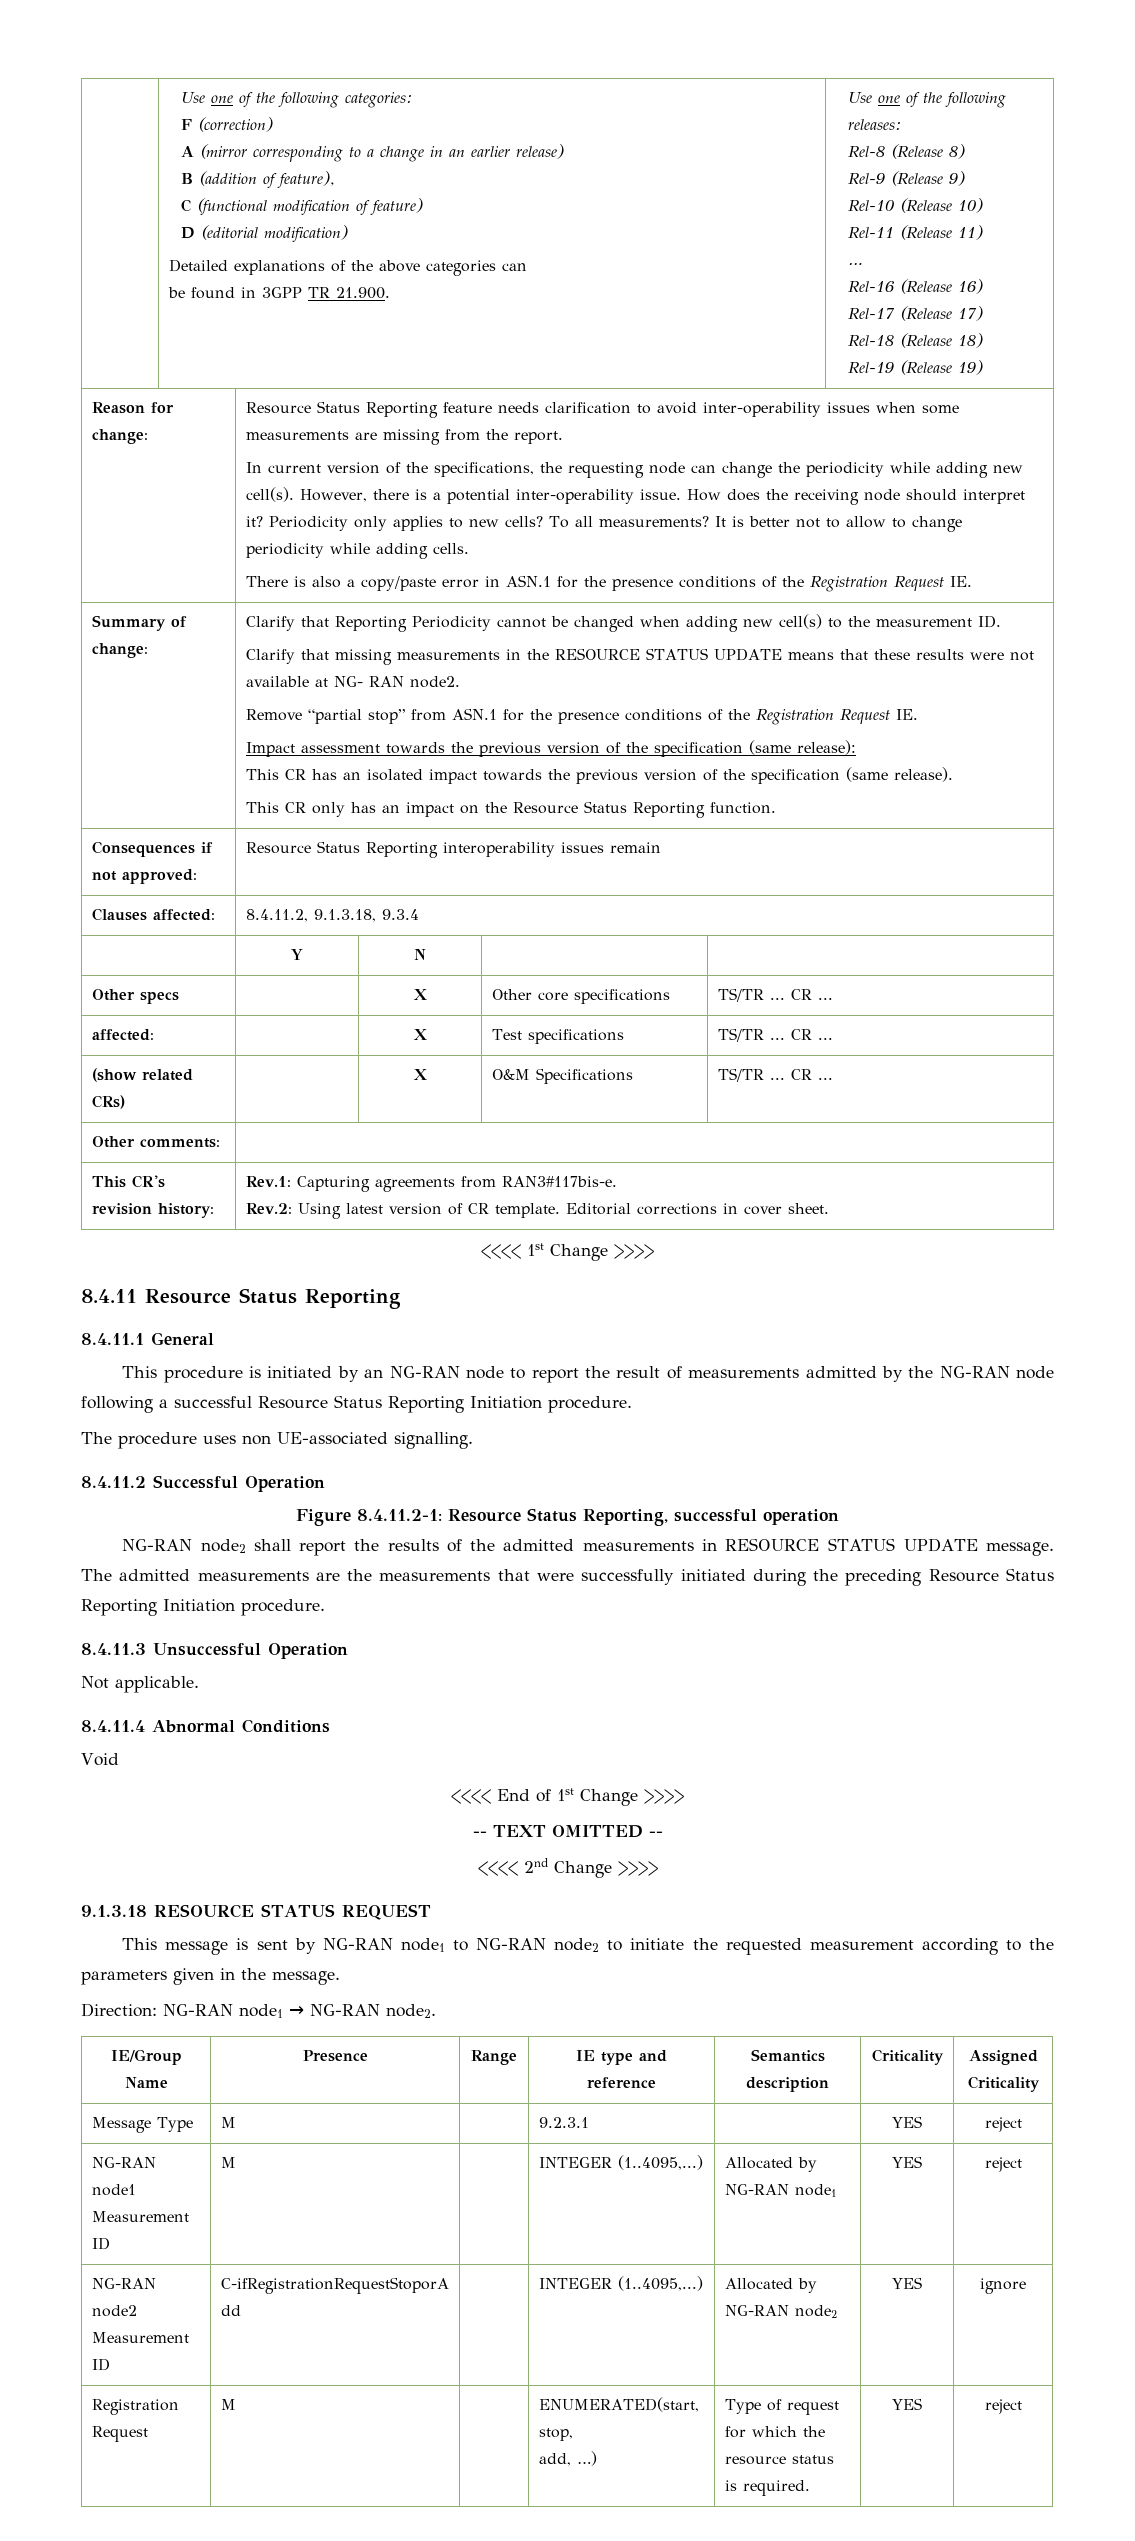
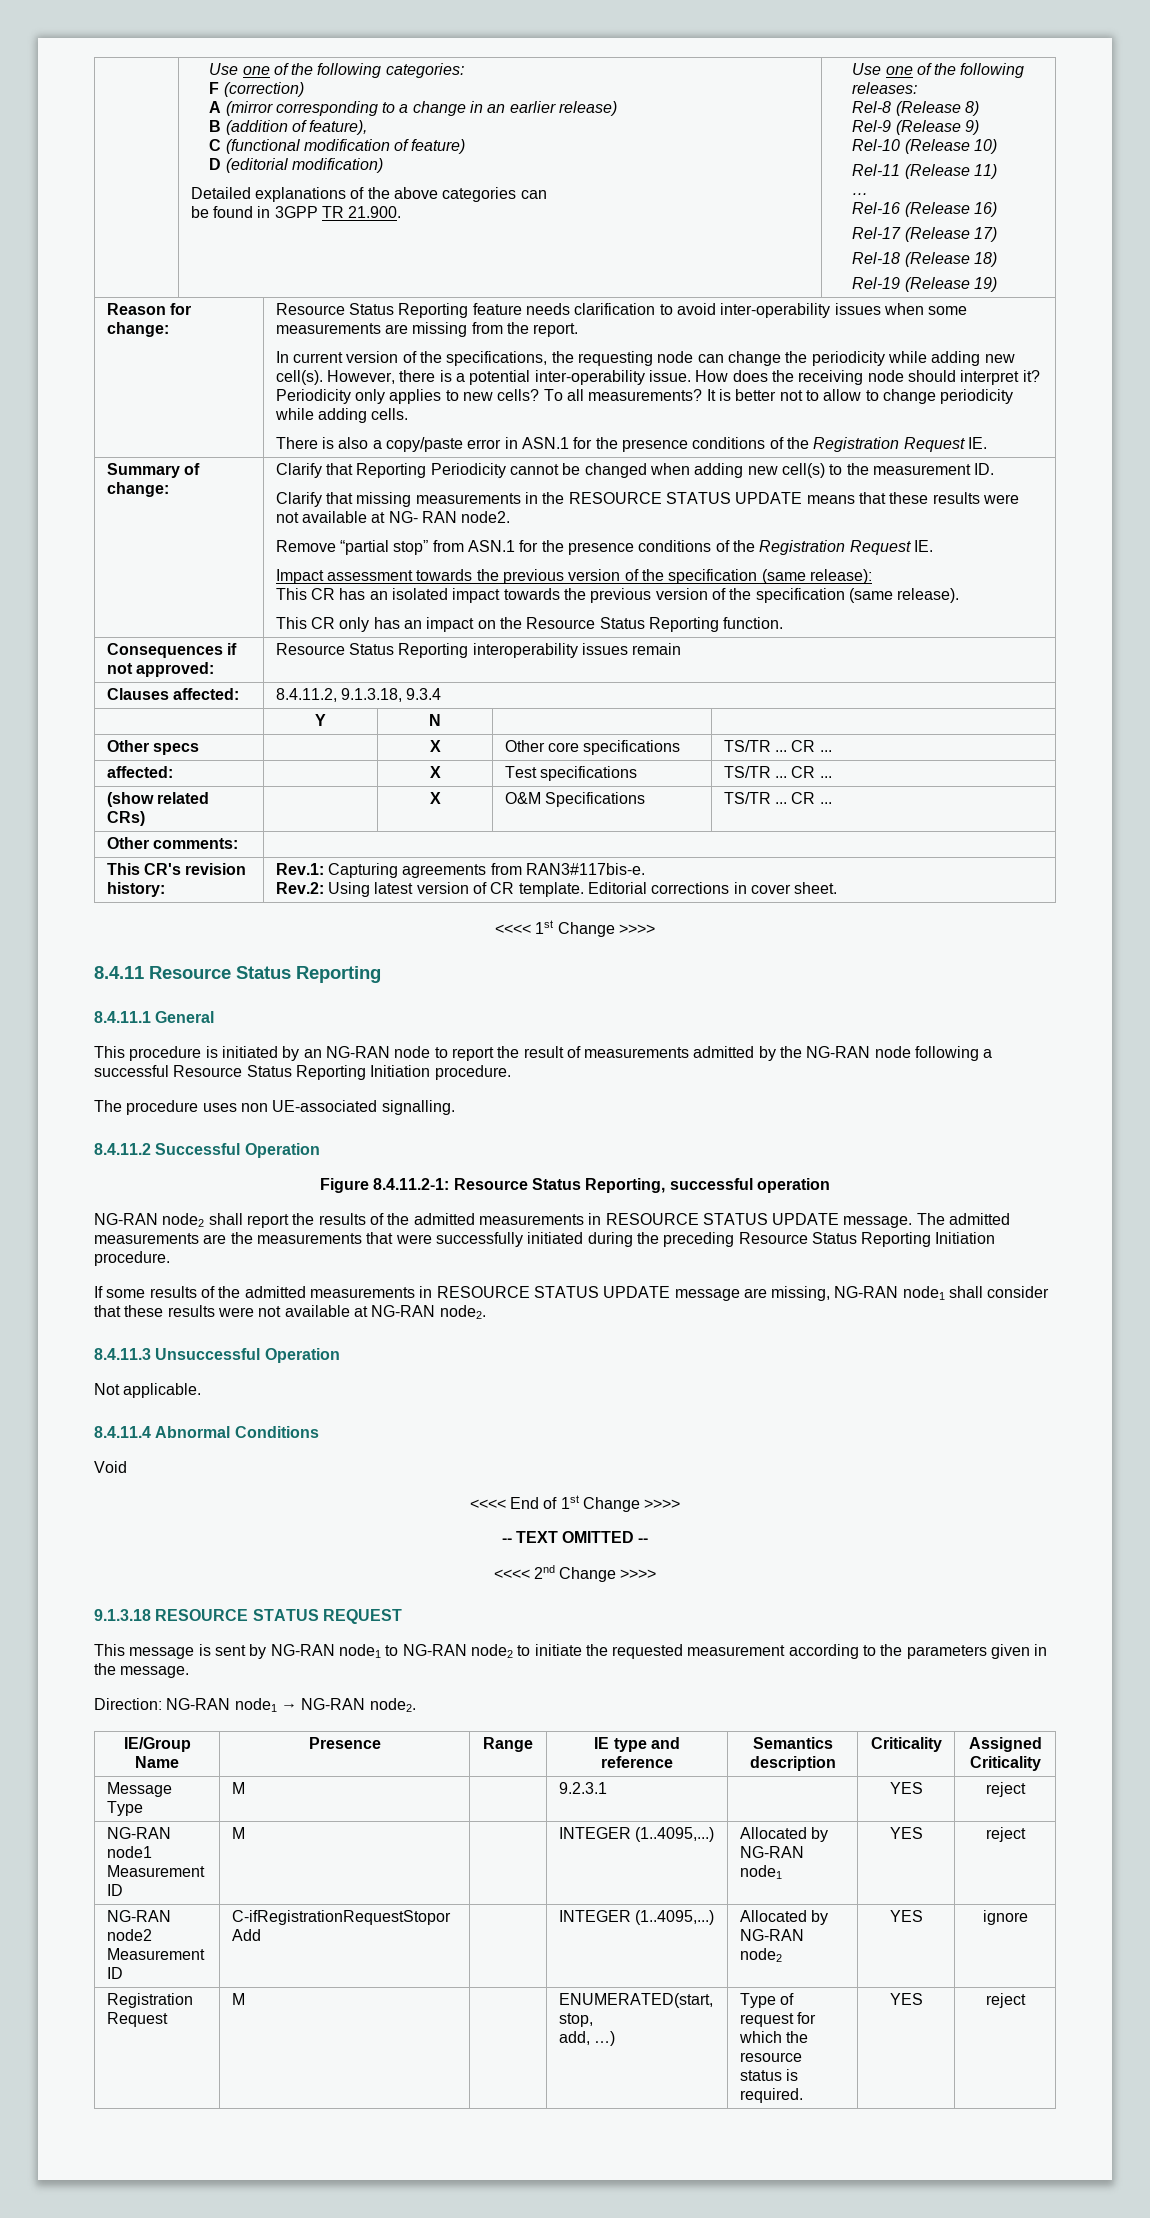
+ If some results of the admitted measurements in RESOURCE STATUS UPDATE message are missing, NG-RAN node1 shall consider that these results were not available at NG-RAN node2.

